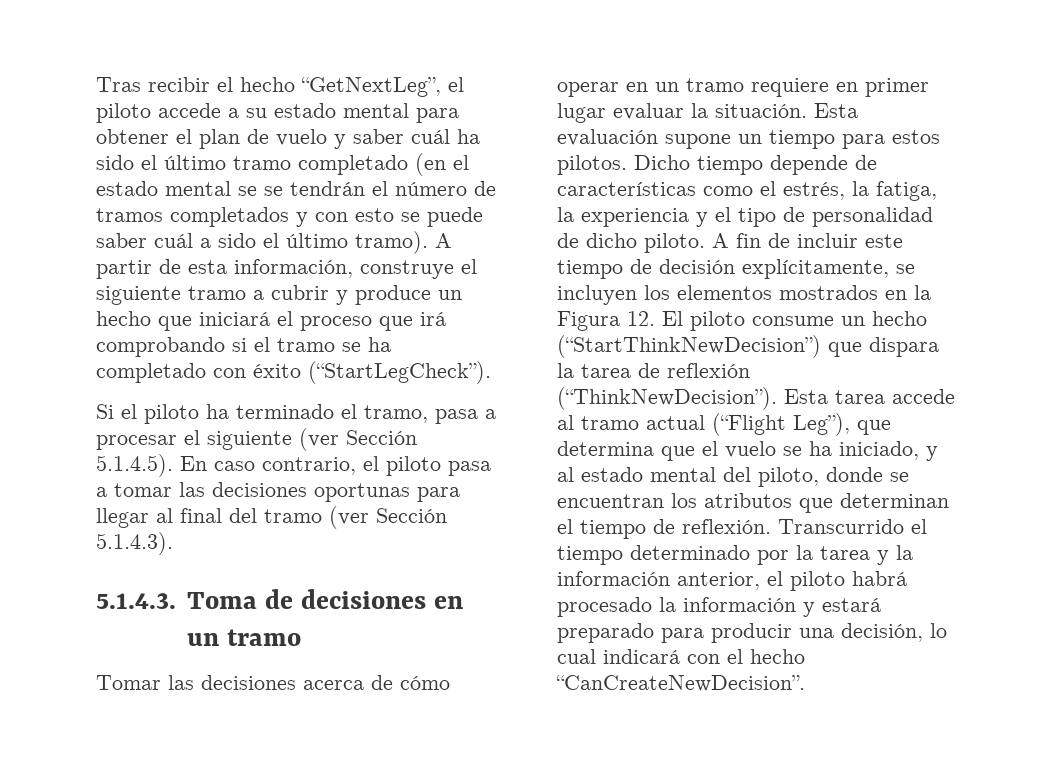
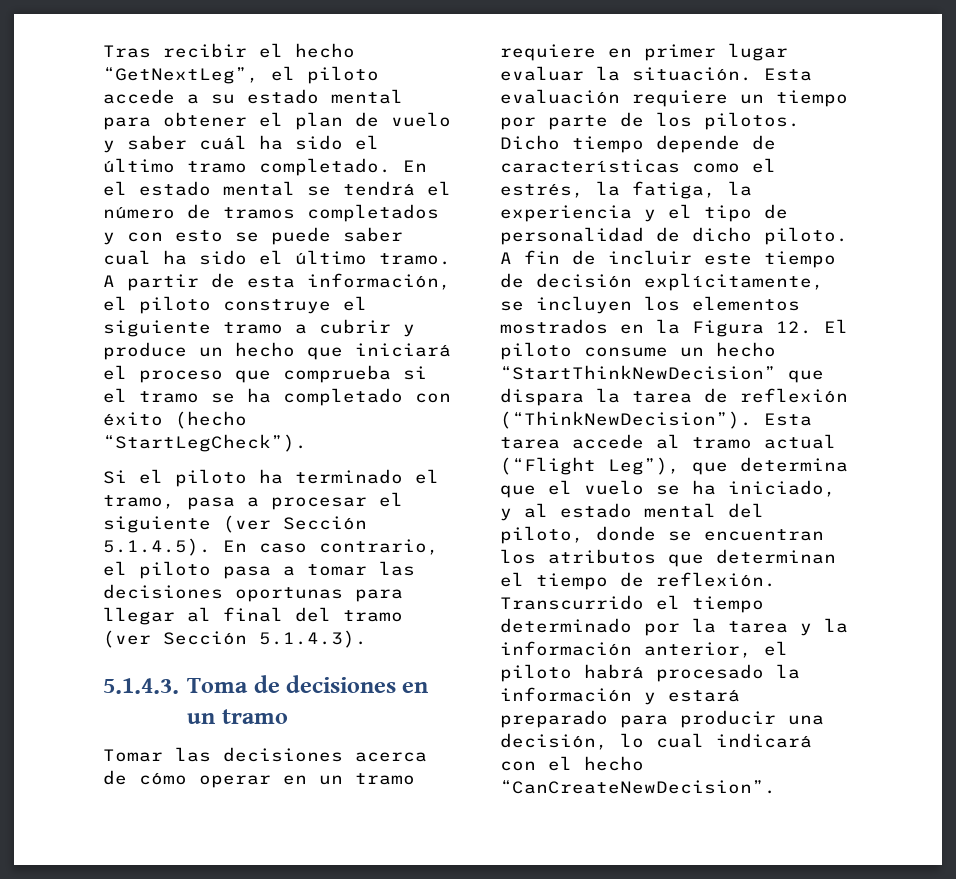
- Tras recibir el hecho “GetNextLeg”, el piloto accede a su estado mental para obtener el plan de vuelo y saber cuál ha sido el último tramo completado (en el estado mental se se tendrán el número de tramos completados y con esto se puede saber cuál a sido el último tramo).
+ Tras recibir el hecho “GetNextLeg”, el piloto accede a su estado mental para obtener el plan de vuelo y saber cuál ha sido el último tramo completado. En el estado mental se tendrá el número de tramos completados y con esto se puede saber cual ha sido el último tramo.
- A partir de esta información, construye el siguiente tramo a cubrir y produce un hecho que iniciará el proceso que irá comprobando si el tramo se ha completado con éxito (“StartLegCheck”).
+ A partir de esta información, el piloto construye el siguiente tramo a cubrir y produce un hecho que iniciará el proceso que comprueba si el tramo se ha completado con éxito (hecho “StartLegCheck”).
- Esta evaluación supone un tiempo para estos pilotos.
+ Esta evaluación requiere un tiempo por parte de los pilotos.
- A fin de incluir este tiempo de decisión explícitamente, se incluyen los elementos mostrados en la Figura 12. El piloto consume un hecho (“StartThinkNewDecision”) que dispara la tarea de reflexión (“ThinkNewDecision”).
+ A fin de incluir este tiempo de decisión explícitamente, se incluyen los elementos mostrados en la Figura 12. El piloto consume un hecho “StartThinkNewDecision” que dispara la tarea de reflexión (“ThinkNewDecision”).

